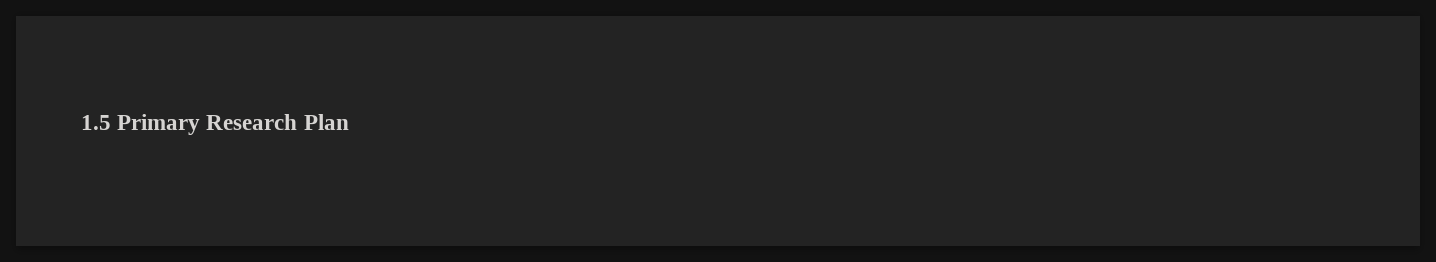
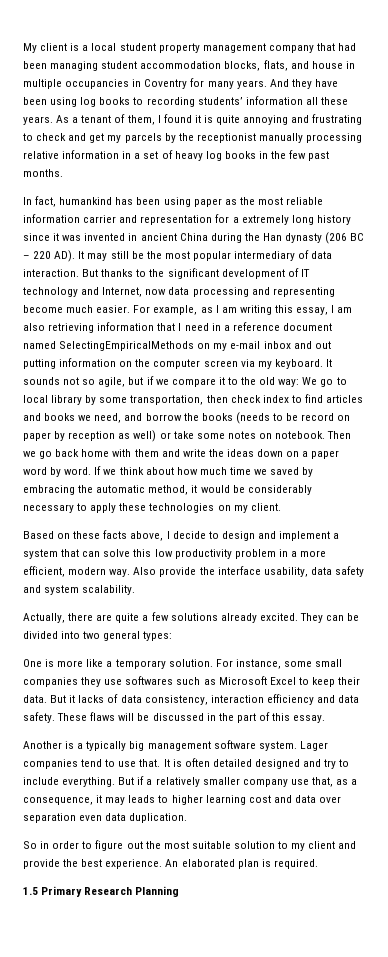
+ My client is a local student property management company that had been managing student accommodation blocks, flats, and house in multiple occupancies in Coventry for many years. And they have been using log books to recording students’ information all these years. As a tenant of them, I found it is quite annoying and frustrating to check and get my parcels by the receptionist manually processing relative information in a set of heavy log books in the few past months.
+ In fact, humankind has been using paper as the most reliable information carrier and representation for a extremely long history since it was invented in ancient China during the Han dynasty (206 BC – 220 AD). It may still be the most popular intermediary of data interaction. But thanks to the significant development of IT technology and Internet, now data processing and representing become much easier. For example, as I am writing this essay, I am also retrieving information that I need in a reference document named SelectingEmpiricalMethods on my e-mail inbox and out putting information on the computer screen via my keyboard. It sounds not so agile, but if we compare it to the old way: We go to local library by some transportation, then check index to find articles and books we need, and borrow the books (needs to be record on paper by reception as well) or take some notes on notebook. Then we go back home with them and write the ideas down on a paper word by word. If we think about how much time we saved by embracing the automatic method, it would be considerably necessary to apply these technologies on my client.
+ Based on these facts above, I decide to design and implement a system that can solve this low productivity problem in a more efficient, modern way. Also provide the interface usability, data safety and system scalability.
+ Actually, there are quite a few solutions already excited. They can be divided into two general types:
+ One is more like a temporary solution. For instance, some small companies they use softwares such as Microsoft Excel to keep their data. But it lacks of data consistency, interaction efficiency and data safety. These flaws will be discussed in the part of this essay.
+ Another is a typically big management software system. Lager companies tend to use that. It is often detailed designed and try to include everything. But if a relatively smaller company use that, as a consequence, it may leads to higher learning cost and data over separation even data duplication.
+ So in order to figure out the most suitable solution to my client and provide the best experience. An elaborated plan is required.
- 1.5 Primary Research Plan
+ 1.5 Primary Research Planning

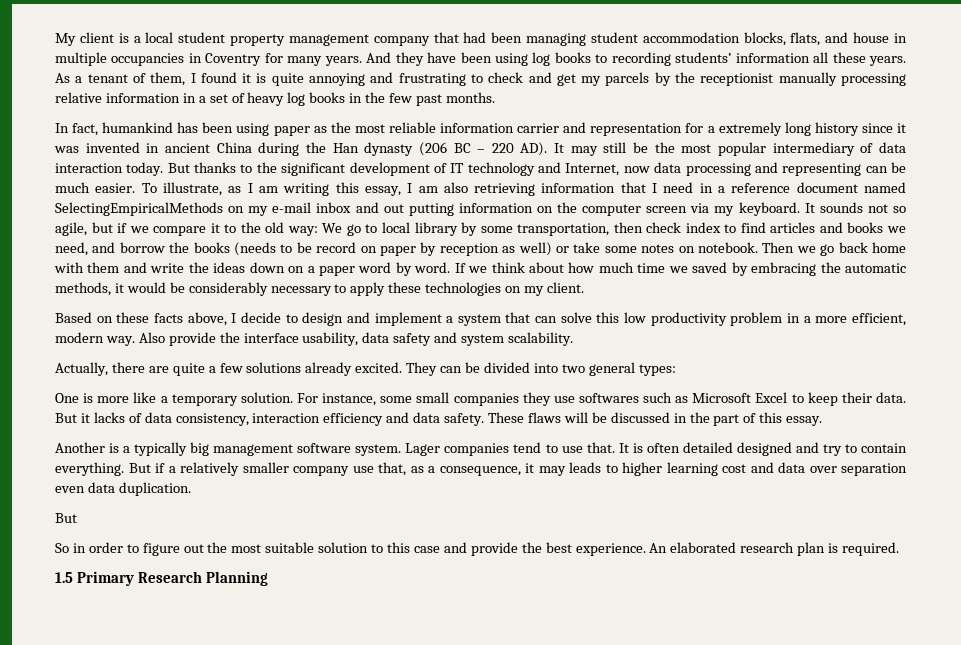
- In fact, humankind has been using paper as the most reliable information carrier and representation for a extremely long history since it was invented in ancient China during the Han dynasty (206 BC – 220 AD). It may still be the most popular intermediary of data interaction.
+ In fact, humankind has been using paper as the most reliable information carrier and representation for a extremely long history since it was invented in ancient China during the Han dynasty (206 BC – 220 AD). It may still be the most popular intermediary of data interaction today.
- But thanks to the significant development of IT technology and Internet, now data processing and representing become much easier. For example, as I am writing this essay, I am also retrieving information that I need in a reference document named SelectingEmpiricalMethods on my e-mail inbox and out putting information on the computer screen via my keyboard.
+ But thanks to the significant development of IT technology and Internet, now data processing and representing can be much easier. To illustrate, as I am writing this essay, I am also retrieving information that I need in a reference document named SelectingEmpiricalMethods on my e-mail inbox and out putting information on the computer screen via my keyboard.
- If we think about how much time we saved by embracing the automatic method, it would be considerably necessary to apply these technologies on my client.
+ If we think about how much time we saved by embracing the automatic methods, it would be considerably necessary to apply these technologies on my client.
- It is often detailed designed and try to include everything.
+ It is often detailed designed and try to contain everything.
  But if a relatively smaller company use that, as a consequence, it may leads to higher learning cost and data over separation even data duplication.
+ But
- So in order to figure out the most suitable solution to my client and provide the best experience.
+ So in order to figure out the most suitable solution to this case and provide the best experience.
- An elaborated plan is required.
+ An elaborated research plan is required.

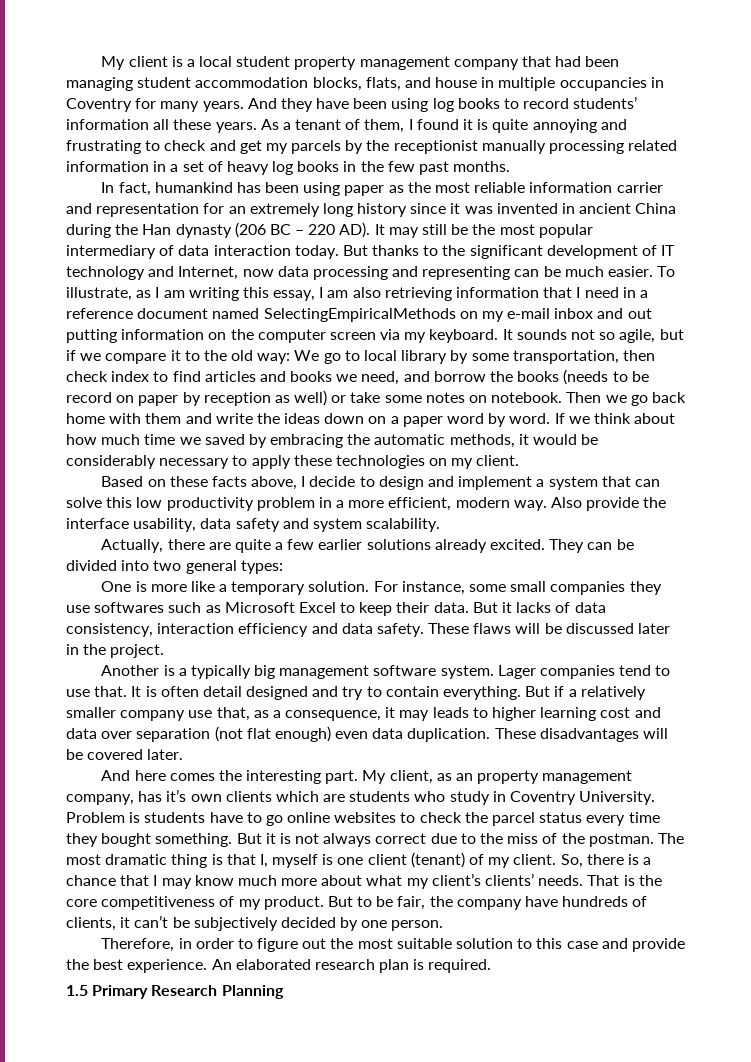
- And they have been using log books to recording students’ information all these years.
+ And they have been using log books to record students’ information all these years.
- As a tenant of them, I found it is quite annoying and frustrating to check and get my parcels by the receptionist manually processing relative information in a set of heavy log books in the few past months.
+ As a tenant of them, I found it is quite annoying and frustrating to check and get my parcels by the receptionist manually processing related information in a set of heavy log books in the few past months.
- In fact, humankind has been using paper as the most reliable information carrier and representation for a extremely long history since it was invented in ancient China during the Han dynasty (206 BC – 220 AD). It may still be the most popular intermediary of data interaction today.
+ In fact, humankind has been using paper as the most reliable information carrier and representation for an extremely long history since it was invented in ancient China during the Han dynasty (206 BC – 220 AD). It may still be the most popular intermediary of data interaction today.
- Actually, there are quite a few solutions already excited.
+ Actually, there are quite a few earlier solutions already excited.
- These flaws will be discussed in the part of this essay.
+ These flaws will be discussed later in the project.
- It is often detailed designed and try to contain everything.
+ It is often detail designed and try to contain everything.
- But if a relatively smaller company use that, as a consequence, it may leads to higher learning cost and data over separation even data duplication.
- But
- So in order to figure out the most suitable solution to this case and provide the best experience.
+ But if a relatively smaller company use that, as a consequence, it may leads to higher learning cost and data over separation (not flat enough) even data duplication. These disadvantages will be covered later.
+ And here comes the interesting part. My client, as an property management company, has it’s own clients which are students who study in Coventry University. Problem is students have to go online websites to check the parcel status every time they bought something. But it is not always correct due to the miss of the postman. The most dramatic thing is that I, myself is one client (tenant) of my client. So, there is a chance that I may know much more about what my client’s clients’ needs. That is the core competitiveness of my product. But to be fair, the company have hundreds of clients, it can’t be subjectively decided by one person.
+ Therefore, in order to figure out the most suitable solution to this case and provide the best experience.

